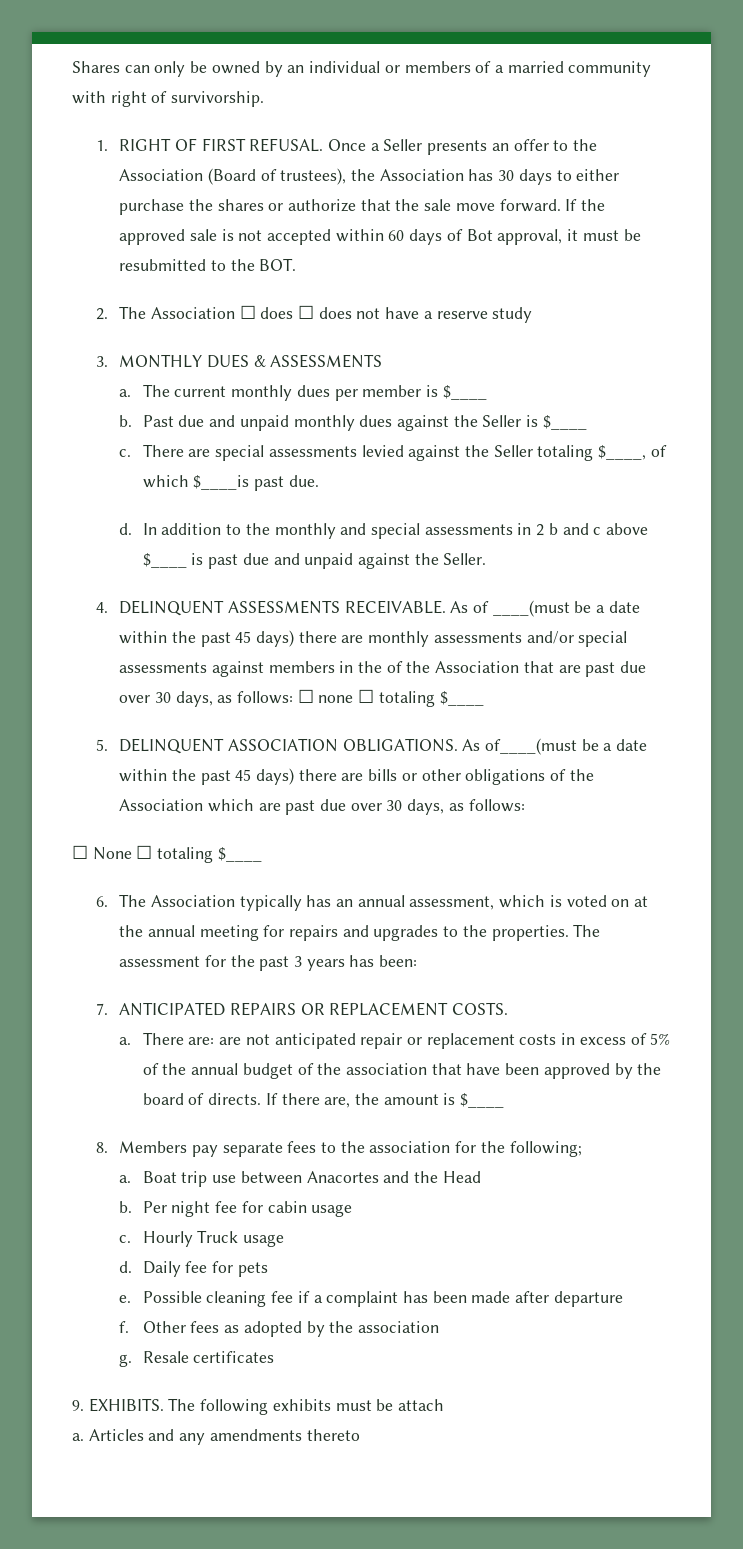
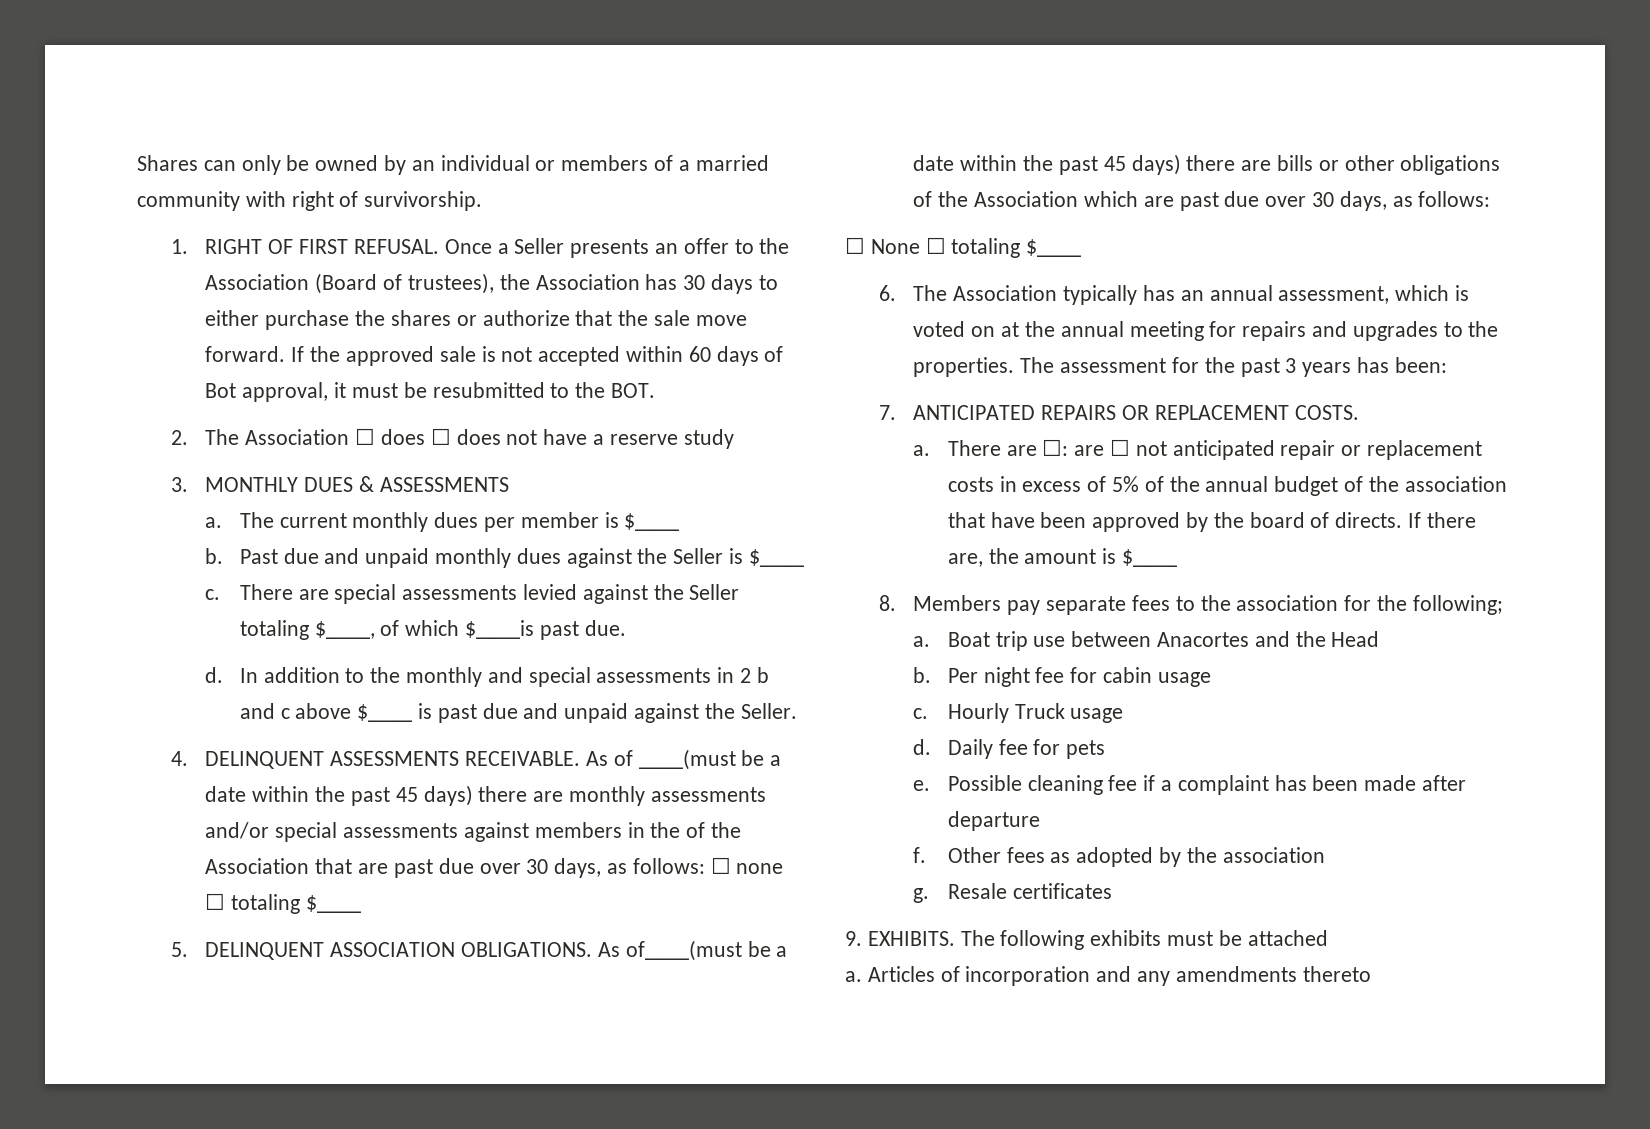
- There are: are not anticipated repair or replacement costs in excess of 5% of the annual budget of the association that have been approved by the board of directs.
+ There are ☐: are ☐ not anticipated repair or replacement costs in excess of 5% of the annual budget of the association that have been approved by the board of directs.
- The following exhibits must be attach
+ The following exhibits must be attached
- Articles and any amendments thereto
+ Articles of incorporation and any amendments thereto

